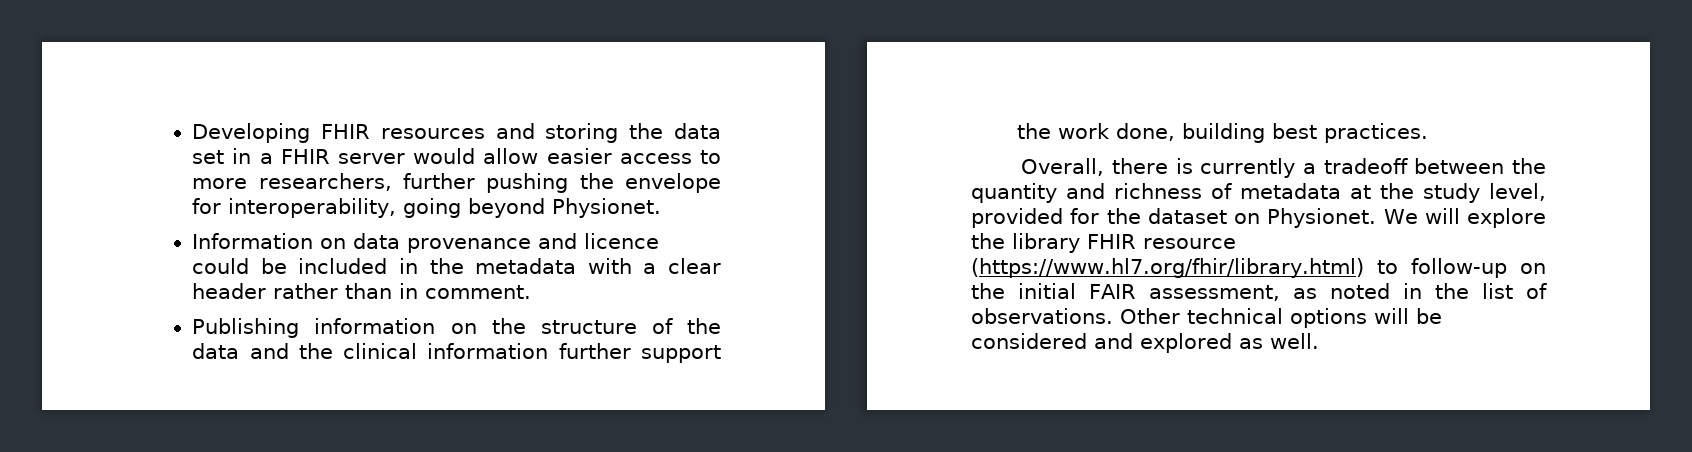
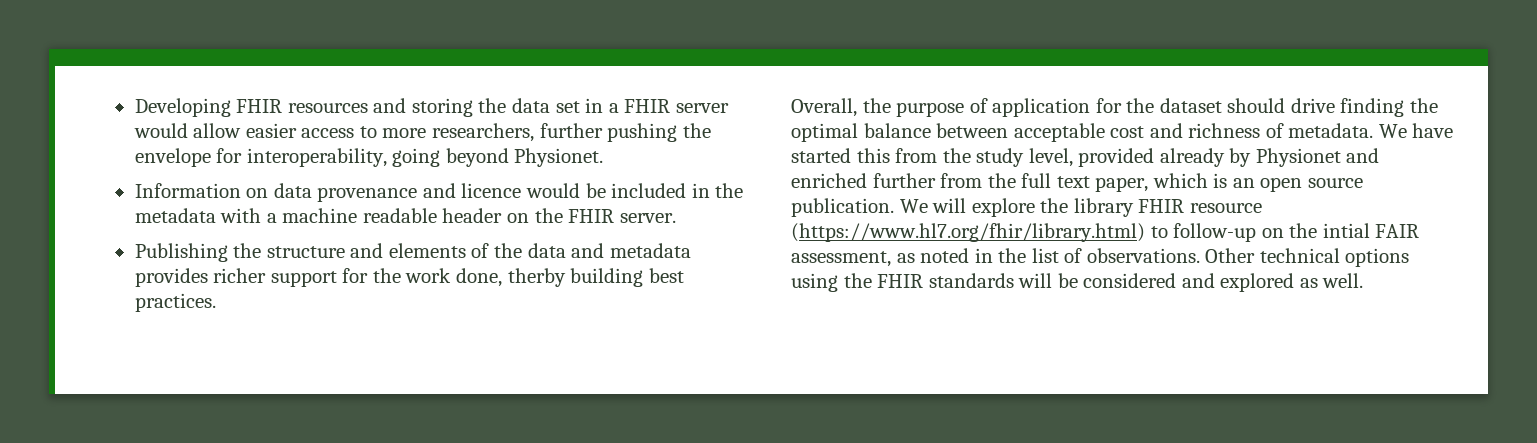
- Information on data provenance and licence could be included in the metadata with a clear header rather than in comment.
- Publishing information on the structure of the data and the clinical information further support the work done, building best practices.
+ Information on data provenance and licence would be included in the metadata with a machine readable header on the FHIR server.
+ Publishing the structure and elements of the data and metadata provides richer support for the work done, therby building best practices.
- Overall, there is currently a tradeoff between the quantity and richness of metadata at the study level, provided for the dataset on Physionet.
+ Overall, the purpose of application for the dataset should drive finding the optimal balance between acceptable cost and richness of metadata. We have started this from the study level, provided already by Physionet and enriched further from the full text paper, which is an open source publication.
- We will explore the library FHIR resource (https://www.hl7.org/fhir/library.html) to follow-up on the initial FAIR assessment, as noted in the list of observations.
+ We will explore the library FHIR resource (https://www.hl7.org/fhir/library.html) to follow-up on the intial FAIR assessment, as noted in the list of observations.
- Other technical options will be considered and explored as well.
+ Other technical options using the FHIR standards will be considered and explored as well.

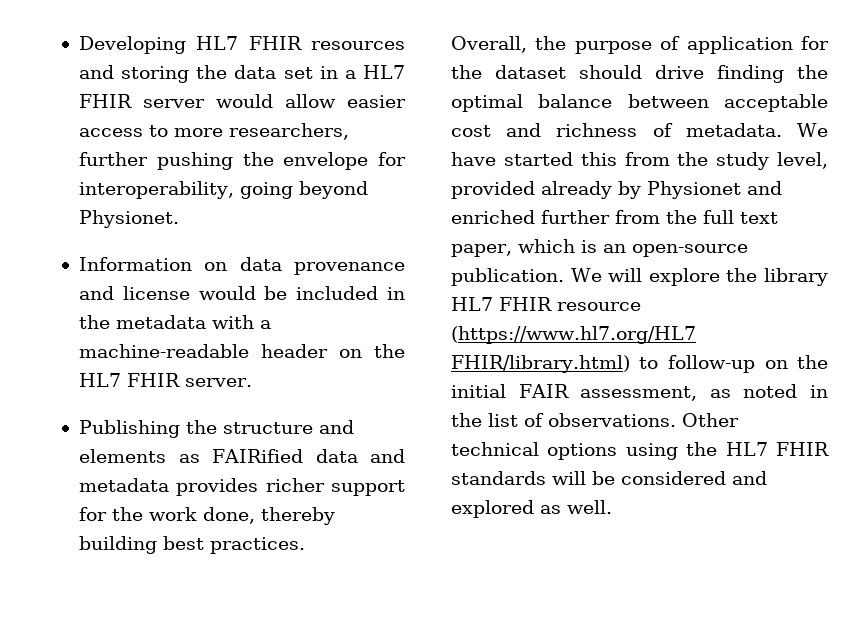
- Developing FHIR resources and storing the data set in a FHIR server would allow easier access to more researchers, further pushing the envelope for interoperability, going beyond Physionet.
+ Developing HL7 FHIR resources and storing the data set in a HL7 FHIR server would allow easier access to more researchers, further pushing the envelope for interoperability, going beyond Physionet.
- Information on data provenance and licence would be included in the metadata with a machine readable header on the FHIR server.
+ Information on data provenance and license would be included in the metadata with a machine-readable header on the HL7 FHIR server.
- Publishing the structure and elements of the data and metadata provides richer support for the work done, therby building best practices.
+ Publishing the structure and elements as FAIRified data and metadata provides richer support for the work done, thereby building best practices.
- We have started this from the study level, provided already by Physionet and enriched further from the full text paper, which is an open source publication.
+ We have started this from the study level, provided already by Physionet and enriched further from the full text paper, which is an open-source publication.
- We will explore the library FHIR resource (https://www.hl7.org/fhir/library.html) to follow-up on the intial FAIR assessment, as noted in the list of observations.
+ We will explore the library HL7 FHIR resource (https://www.hl7.org/HL7 FHIR/library.html) to follow-up on the initial FAIR assessment, as noted in the list of observations.
- Other technical options using the FHIR standards will be considered and explored as well.
+ Other technical options using the HL7 FHIR standards will be considered and explored as well.

